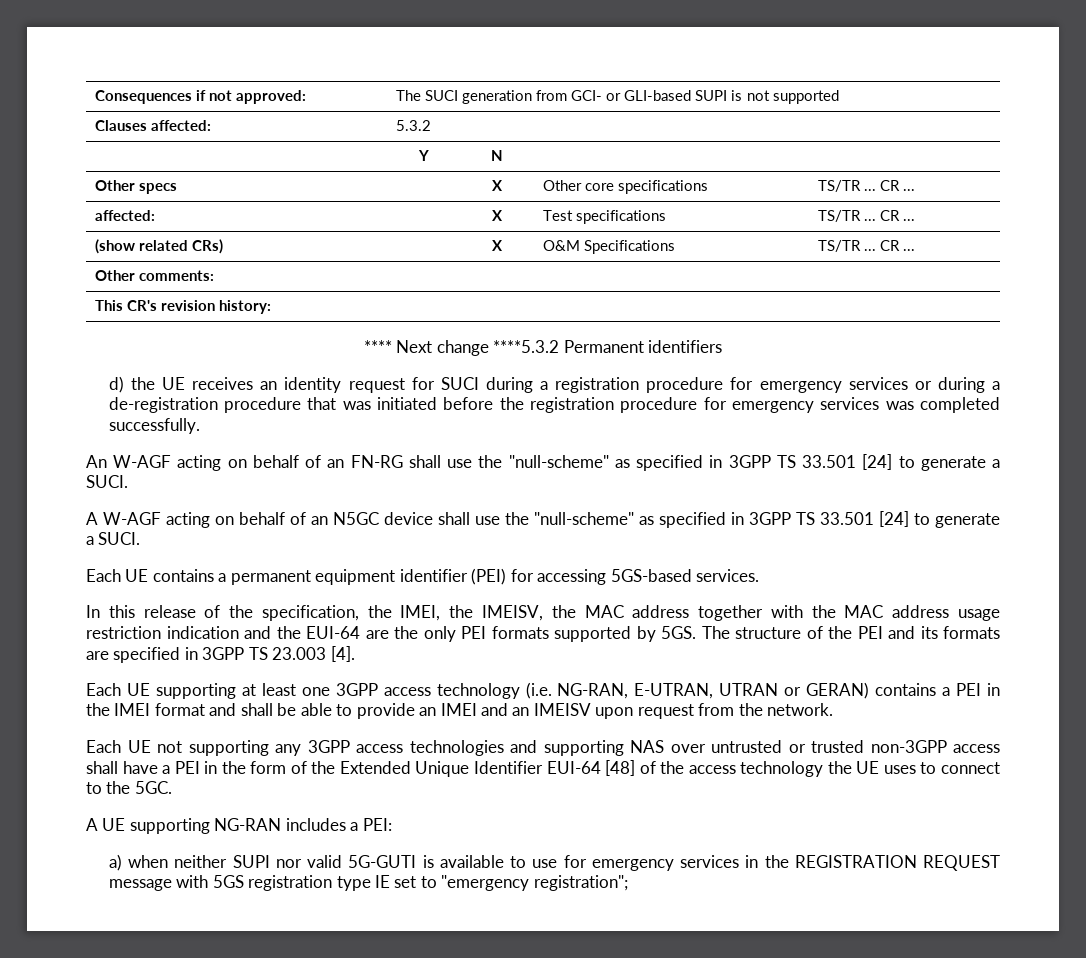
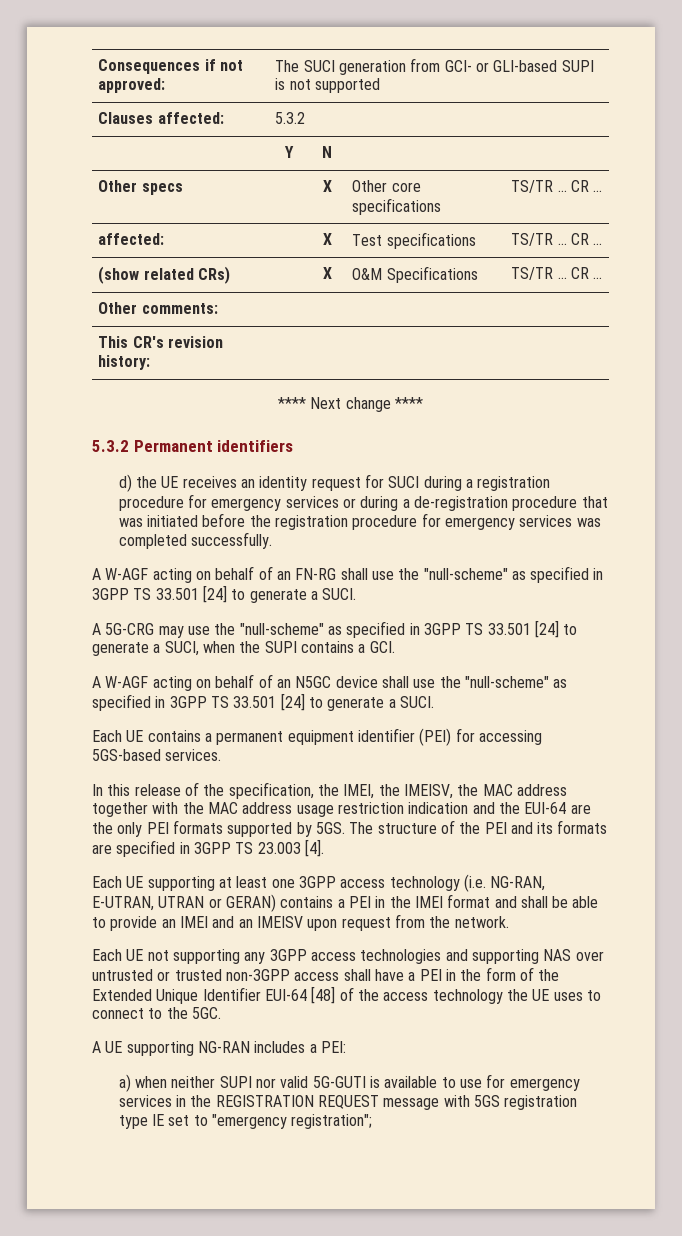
- **** Next change ****5.3.2 Permanent identifiers
+ **** Next change ****
+ 5.3.2 Permanent identifiers
- An W-AGF acting on behalf of an FN-RG shall use the "null-scheme" as specified in 3GPP TS 33.501 [24] to generate a SUCI.
+ A W-AGF acting on behalf of an FN-RG shall use the "null-scheme" as specified in 3GPP TS 33.501 [24] to generate a SUCI.
+ A 5G-CRG may use the "null-scheme" as specified in 3GPP TS 33.501 [24] to generate a SUCI, when the SUPI contains a GCI.

